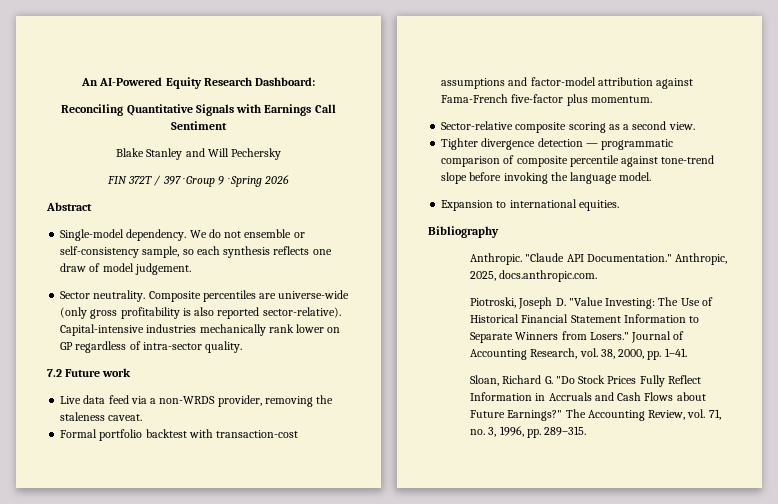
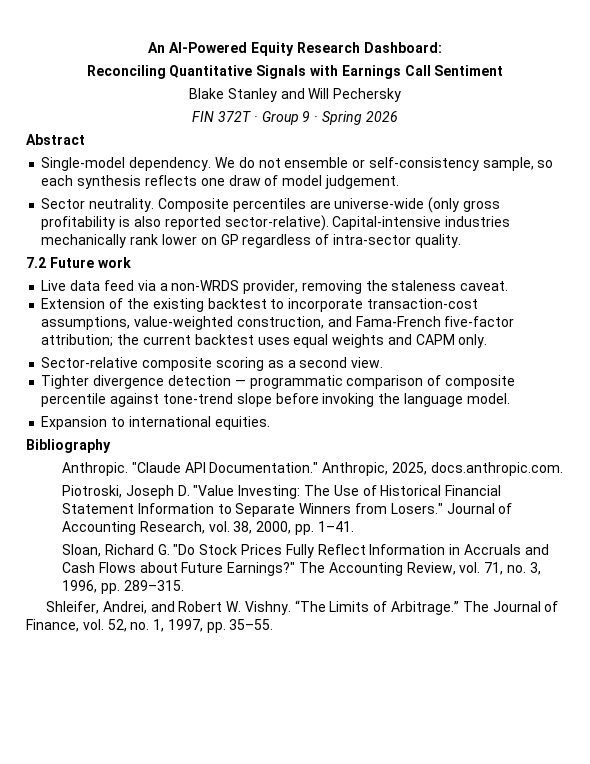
- FIN 372T / 397 · Group 9 · Spring 2026
+ FIN 372T · Group 9 · Spring 2026
- Formal portfolio backtest with transaction-cost assumptions and factor-model attribution against Fama-French five-factor plus momentum.
+ Extension of the existing backtest to incorporate transaction-cost assumptions, value-weighted construction, and Fama-French five-factor attribution; the current backtest uses equal weights and CAPM only.
+ Shleifer, Andrei, and Robert W. Vishny. “The Limits of Arbitrage.” The Journal of Finance, vol. 52, no. 1, 1997, pp. 35–55.

